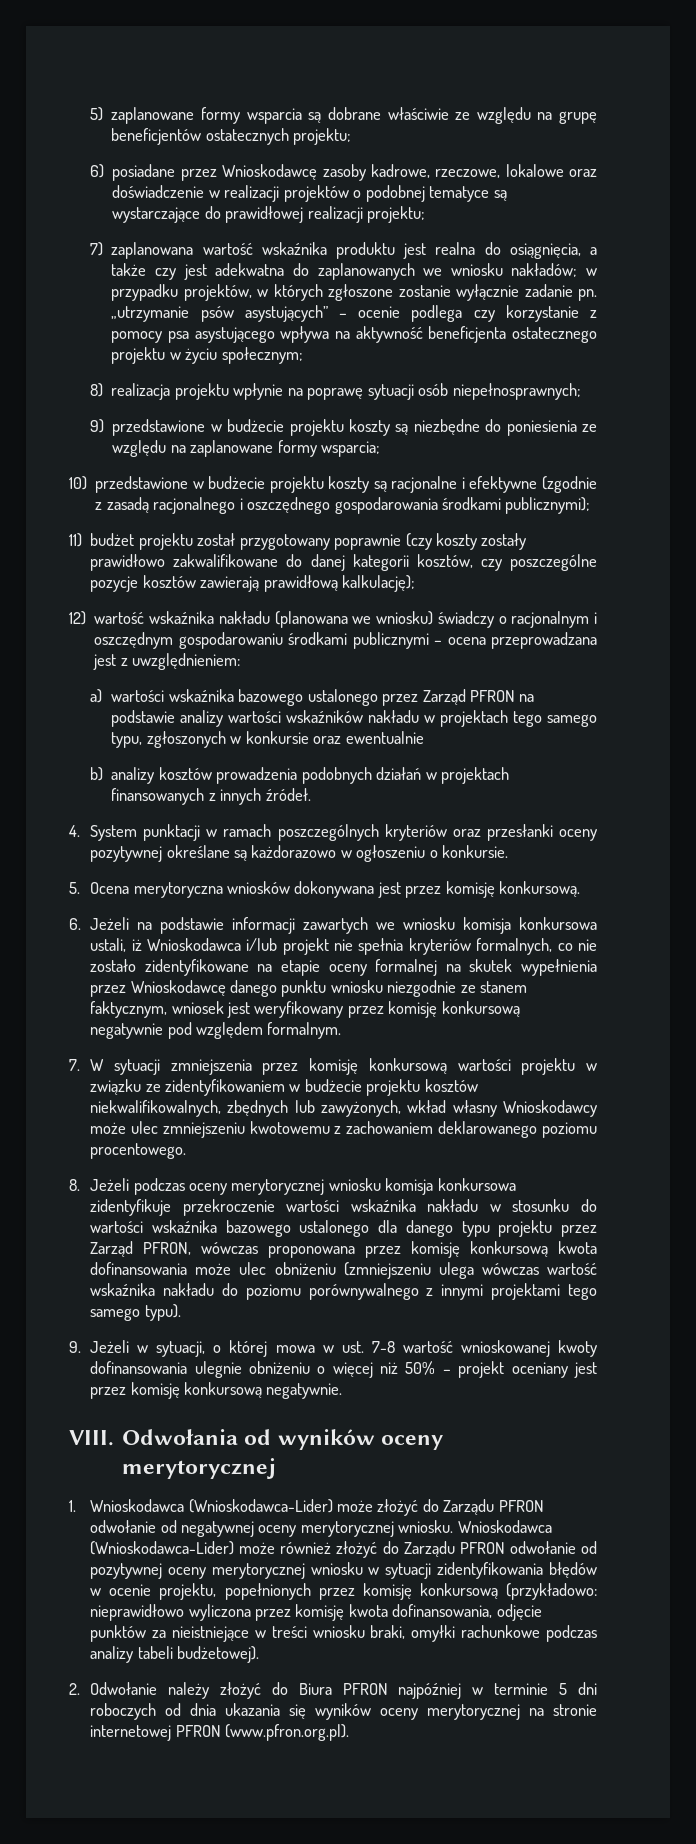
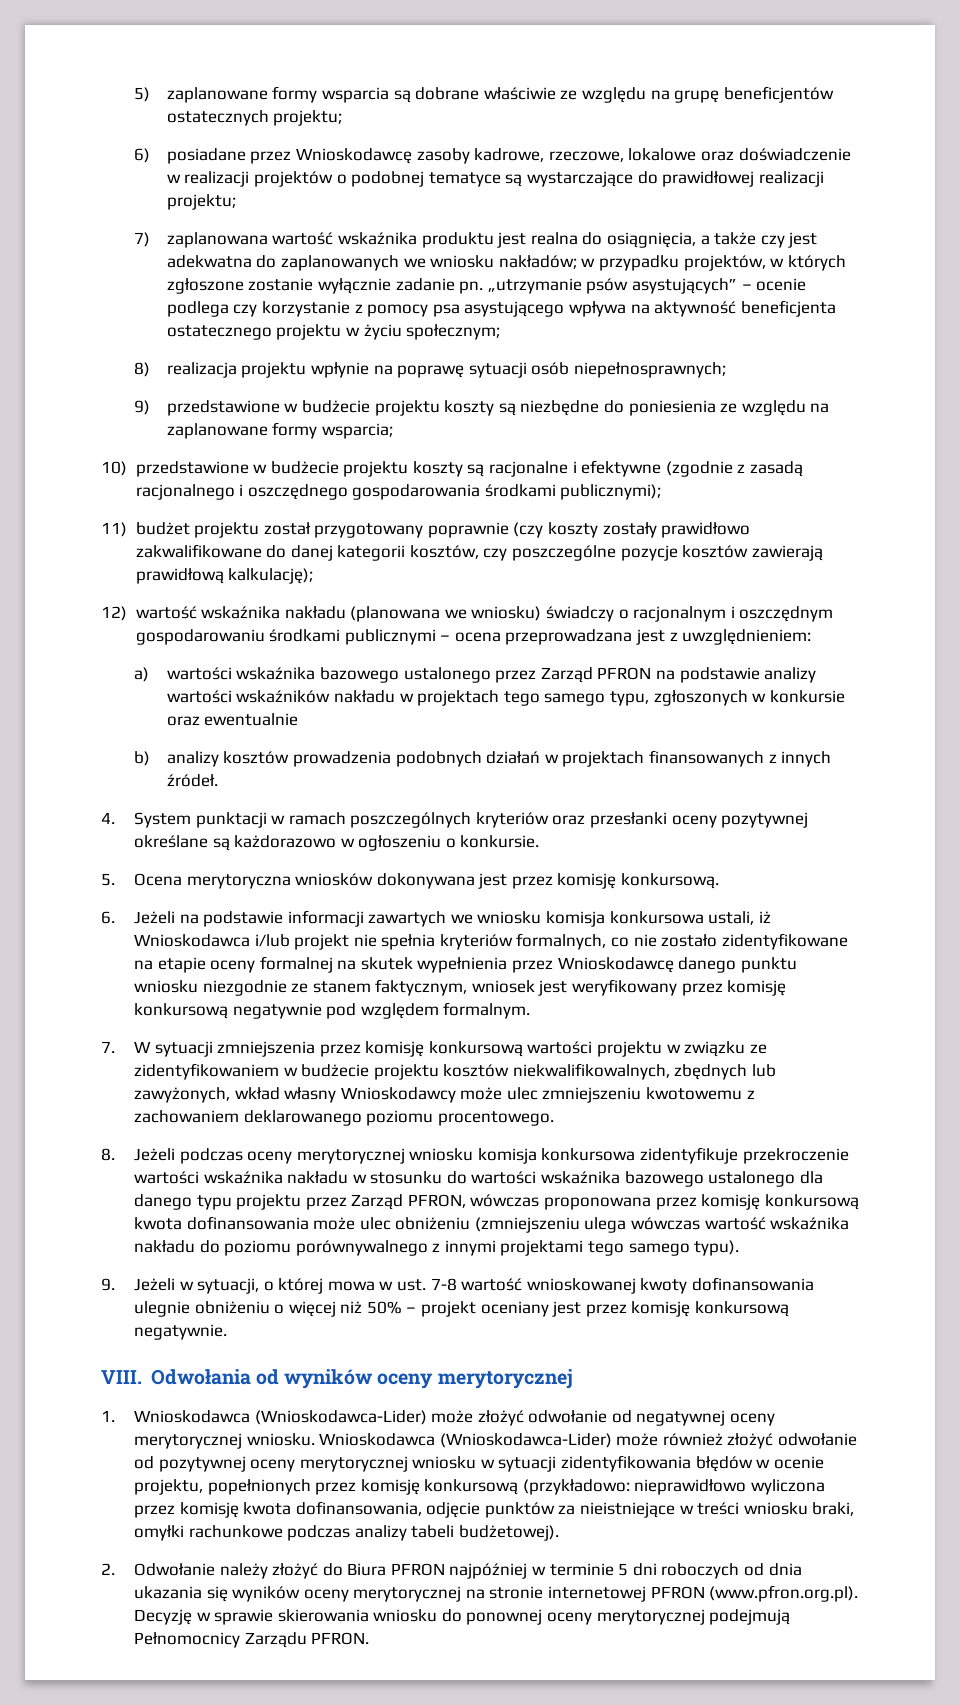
- 1. Wnioskodawca (Wnioskodawca-Lider) może złożyć do Zarządu PFRON odwołanie od negatywnej oceny merytorycznej wniosku.
+ 1. Wnioskodawca (Wnioskodawca-Lider) może złożyć odwołanie od negatywnej oceny merytorycznej wniosku.
- Wnioskodawca (Wnioskodawca-Lider) może również złożyć do Zarządu PFRON odwołanie od pozytywnej oceny merytorycznej wniosku w sytuacji zidentyfikowania błędów w ocenie projektu, popełnionych przez komisję konkursową (przykładowo: nieprawidłowo wyliczona przez komisję kwota dofinansowania, odjęcie punktów za nieistniejące w treści wniosku braki, omyłki rachunkowe podczas analizy tabeli budżetowej).
+ Wnioskodawca (Wnioskodawca-Lider) może również złożyć odwołanie od pozytywnej oceny merytorycznej wniosku w sytuacji zidentyfikowania błędów w ocenie projektu, popełnionych przez komisję konkursową (przykładowo: nieprawidłowo wyliczona przez komisję kwota dofinansowania, odjęcie punktów za nieistniejące w treści wniosku braki, omyłki rachunkowe podczas analizy tabeli budżetowej).
- 2. Odwołanie należy złożyć do Biura PFRON najpóźniej w terminie 5 dni roboczych od dnia ukazania się wyników oceny merytorycznej na stronie internetowej PFRON (www.pfron.org.pl).
+ 2. Odwołanie należy złożyć do Biura PFRON najpóźniej w terminie 5 dni roboczych od dnia ukazania się wyników oceny merytorycznej na stronie internetowej PFRON (www.pfron.org.pl). Decyzję w sprawie skierowania wniosku do ponownej oceny merytorycznej podejmują Pełnomocnicy Zarządu PFRON.

